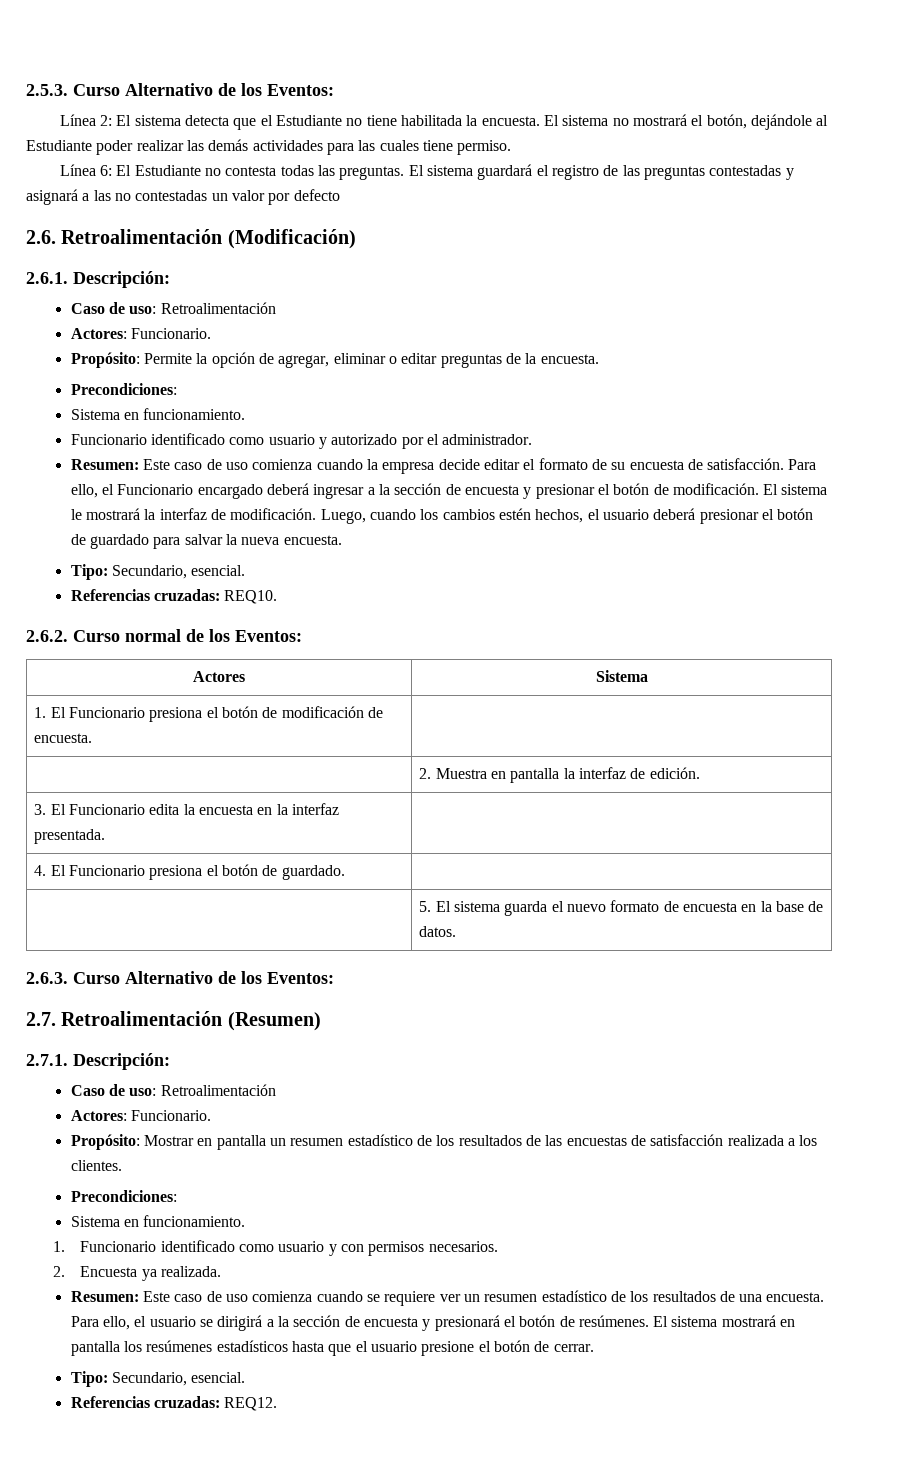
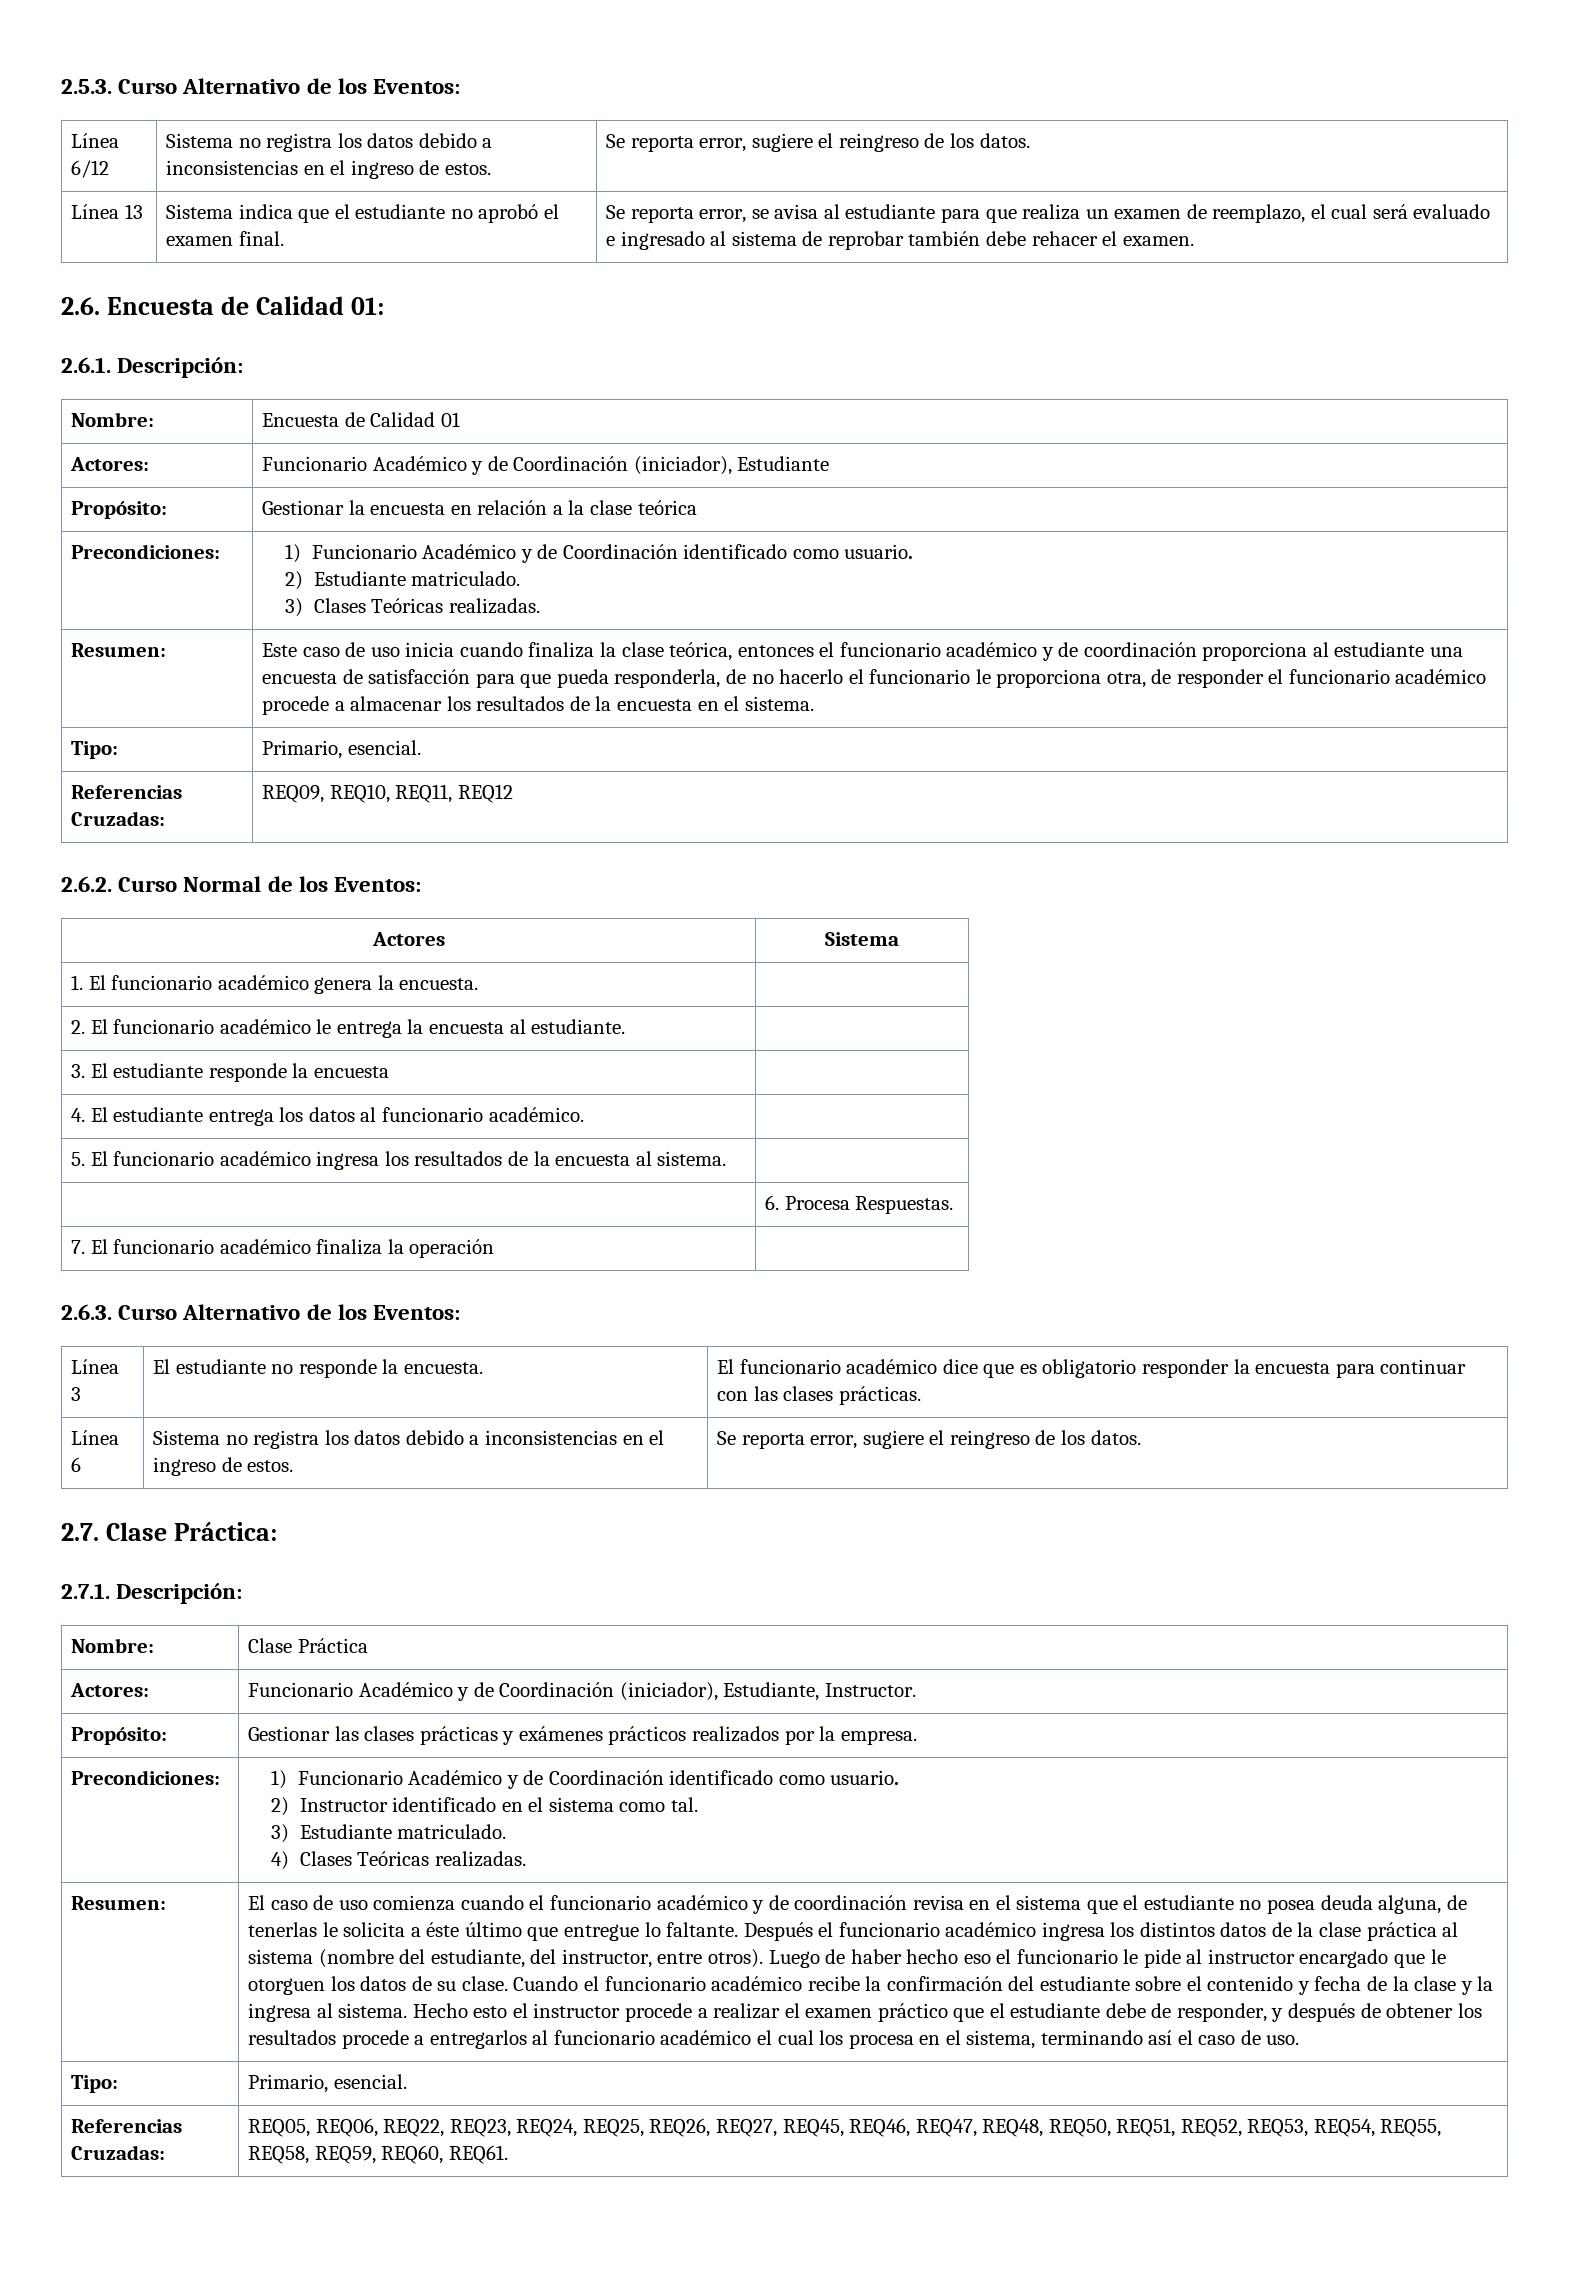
- Línea 2: El sistema detecta que el Estudiante no tiene habilitada la encuesta. El sistema no mostrará el botón, dejándole al Estudiante poder realizar las demás actividades para las cuales tiene permiso.
- Línea 6: El Estudiante no contesta todas las preguntas. El sistema guardará el registro de las preguntas contestadas y asignará a las no contestadas un valor por defecto
- 2.6. Retroalimentación (Modificación)
+ Línea 6/12 | Sistema no registra los datos debido a inconsistencias en el ingreso de estos. | Se reporta error, sugiere el reingreso de los datos.
+ Línea 13 | Sistema indica que el estudiante no aprobó el examen final. | Se reporta error, se avisa al estudiante para que realiza un examen de reemplazo, el cual será evaluado e ingresado al sistema de reprobar también debe rehacer el examen.
+ 2.6. Encuesta de Calidad 01:
  2.6.1. Descripción:
- Caso de uso: Retroalimentación
- Actores: Funcionario.
- Propósito: Permite la opción de agregar, eliminar o editar preguntas de la encuesta.
- Precondiciones:
- Sistema en funcionamiento.
- Funcionario identificado como usuario y autorizado por el administrador.
- Resumen: Este caso de uso comienza cuando la empresa decide editar el formato de su encuesta de satisfacción. Para ello, el Funcionario encargado deberá ingresar a la sección de encuesta y presionar el botón de modificación. El sistema le mostrará la interfaz de modificación. Luego, cuando los cambios estén hechos, el usuario deberá presionar el botón de guardado para salvar la nueva encuesta.
- Tipo: Secundario, esencial.
- Referencias cruzadas: REQ10.
+ Nombre: | Encuesta de Calidad 01
+ Actores: | Funcionario Académico y de Coordinación (iniciador), Estudiante
+ Propósito: | Gestionar la encuesta en relación a la clase teórica
+ Precondiciones: | 1) Funcionario Académico y de Coordinación identificado como usuario.
+ 2) Estudiante matriculado.
+ 3) Clases Teóricas realizadas.
+ Resumen: | Este caso de uso inicia cuando finaliza la clase teórica, entonces el funcionario académico y de coordinación proporciona al estudiante una encuesta de satisfacción para que pueda responderla, de no hacerlo el funcionario le proporciona otra, de responder el funcionario académico procede a almacenar los resultados de la encuesta en el sistema.
+ Tipo: | Primario, esencial.
+ Referencias Cruzadas: | REQ09, REQ10, REQ11, REQ12
- 2.6.2. Curso normal de los Eventos:
+ 2.6.2. Curso Normal de los Eventos:
- 1. El Funcionario presiona el botón de modificación de encuesta. |
- | 2. Muestra en pantalla la interfaz de edición.
+ 1. El funcionario académico genera la encuesta. |
+ 2. El funcionario académico le entrega la encuesta al estudiante. |
- 3. El Funcionario edita la encuesta en la interfaz presentada. |
- 4. El Funcionario presiona el botón de guardado. |
- | 5. El sistema guarda el nuevo formato de encuesta en la base de datos.
+ 3. El estudiante responde la encuesta |
+ 4. El estudiante entrega los datos al funcionario académico. |
+ 5. El funcionario académico ingresa los resultados de la encuesta al sistema. |
+ | 6. Procesa Respuestas.
+ 7. El funcionario académico finaliza la operación |
+ Línea 3 | El estudiante no responde la encuesta. | El funcionario académico dice que es obligatorio responder la encuesta para continuar con las clases prácticas.
+ Línea 6 | Sistema no registra los datos debido a inconsistencias en el ingreso de estos. | Se reporta error, sugiere el reingreso de los datos.
- 2.7. Retroalimentación (Resumen)
+ 2.7. Clase Práctica:
  2.7.1. Descripción:
- Caso de uso: Retroalimentación
- Actores: Funcionario.
- Propósito: Mostrar en pantalla un resumen estadístico de los resultados de las encuestas de satisfacción realizada a los clientes.
- Precondiciones:
- Sistema en funcionamiento.
- 1. Funcionario identificado como usuario y con permisos necesarios.
- 2. Encuesta ya realizada.
- Resumen: Este caso de uso comienza cuando se requiere ver un resumen estadístico de los resultados de una encuesta. Para ello, el usuario se dirigirá a la sección de encuesta y presionará el botón de resúmenes. El sistema mostrará en pantalla los resúmenes estadísticos hasta que el usuario presione el botón de cerrar.
- Tipo: Secundario, esencial.
- Referencias cruzadas: REQ12.
+ Nombre: | Clase Práctica
+ Actores: | Funcionario Académico y de Coordinación (iniciador), Estudiante, Instructor.
+ Propósito: | Gestionar las clases prácticas y exámenes prácticos realizados por la empresa.
+ Precondiciones: | 1) Funcionario Académico y de Coordinación identificado como usuario.
+ 2) Instructor identificado en el sistema como tal.
+ 3) Estudiante matriculado.
+ 4) Clases Teóricas realizadas.
+ Resumen: | El caso de uso comienza cuando el funcionario académico y de coordinación revisa en el sistema que el estudiante no posea deuda alguna, de tenerlas le solicita a éste último que entregue lo faltante. Después el funcionario académico ingresa los distintos datos de la clase práctica al sistema (nombre del estudiante, del instructor, entre otros). Luego de haber hecho eso el funcionario le pide al instructor encargado que le otorguen los datos de su clase. Cuando el funcionario académico recibe la confirmación del estudiante sobre el contenido y fecha de la clase y la ingresa al sistema. Hecho esto el instructor procede a realizar el examen práctico que el estudiante debe de responder, y después de obtener los resultados procede a entregarlos al funcionario académico el cual los procesa en el sistema, terminando así el caso de uso.
+ Tipo: | Primario, esencial.
+ Referencias Cruzadas: | REQ05, REQ06, REQ22, REQ23, REQ24, REQ25, REQ26, REQ27, REQ45, REQ46, REQ47, REQ48, REQ50, REQ51, REQ52, REQ53, REQ54, REQ55, REQ58, REQ59, REQ60, REQ61.

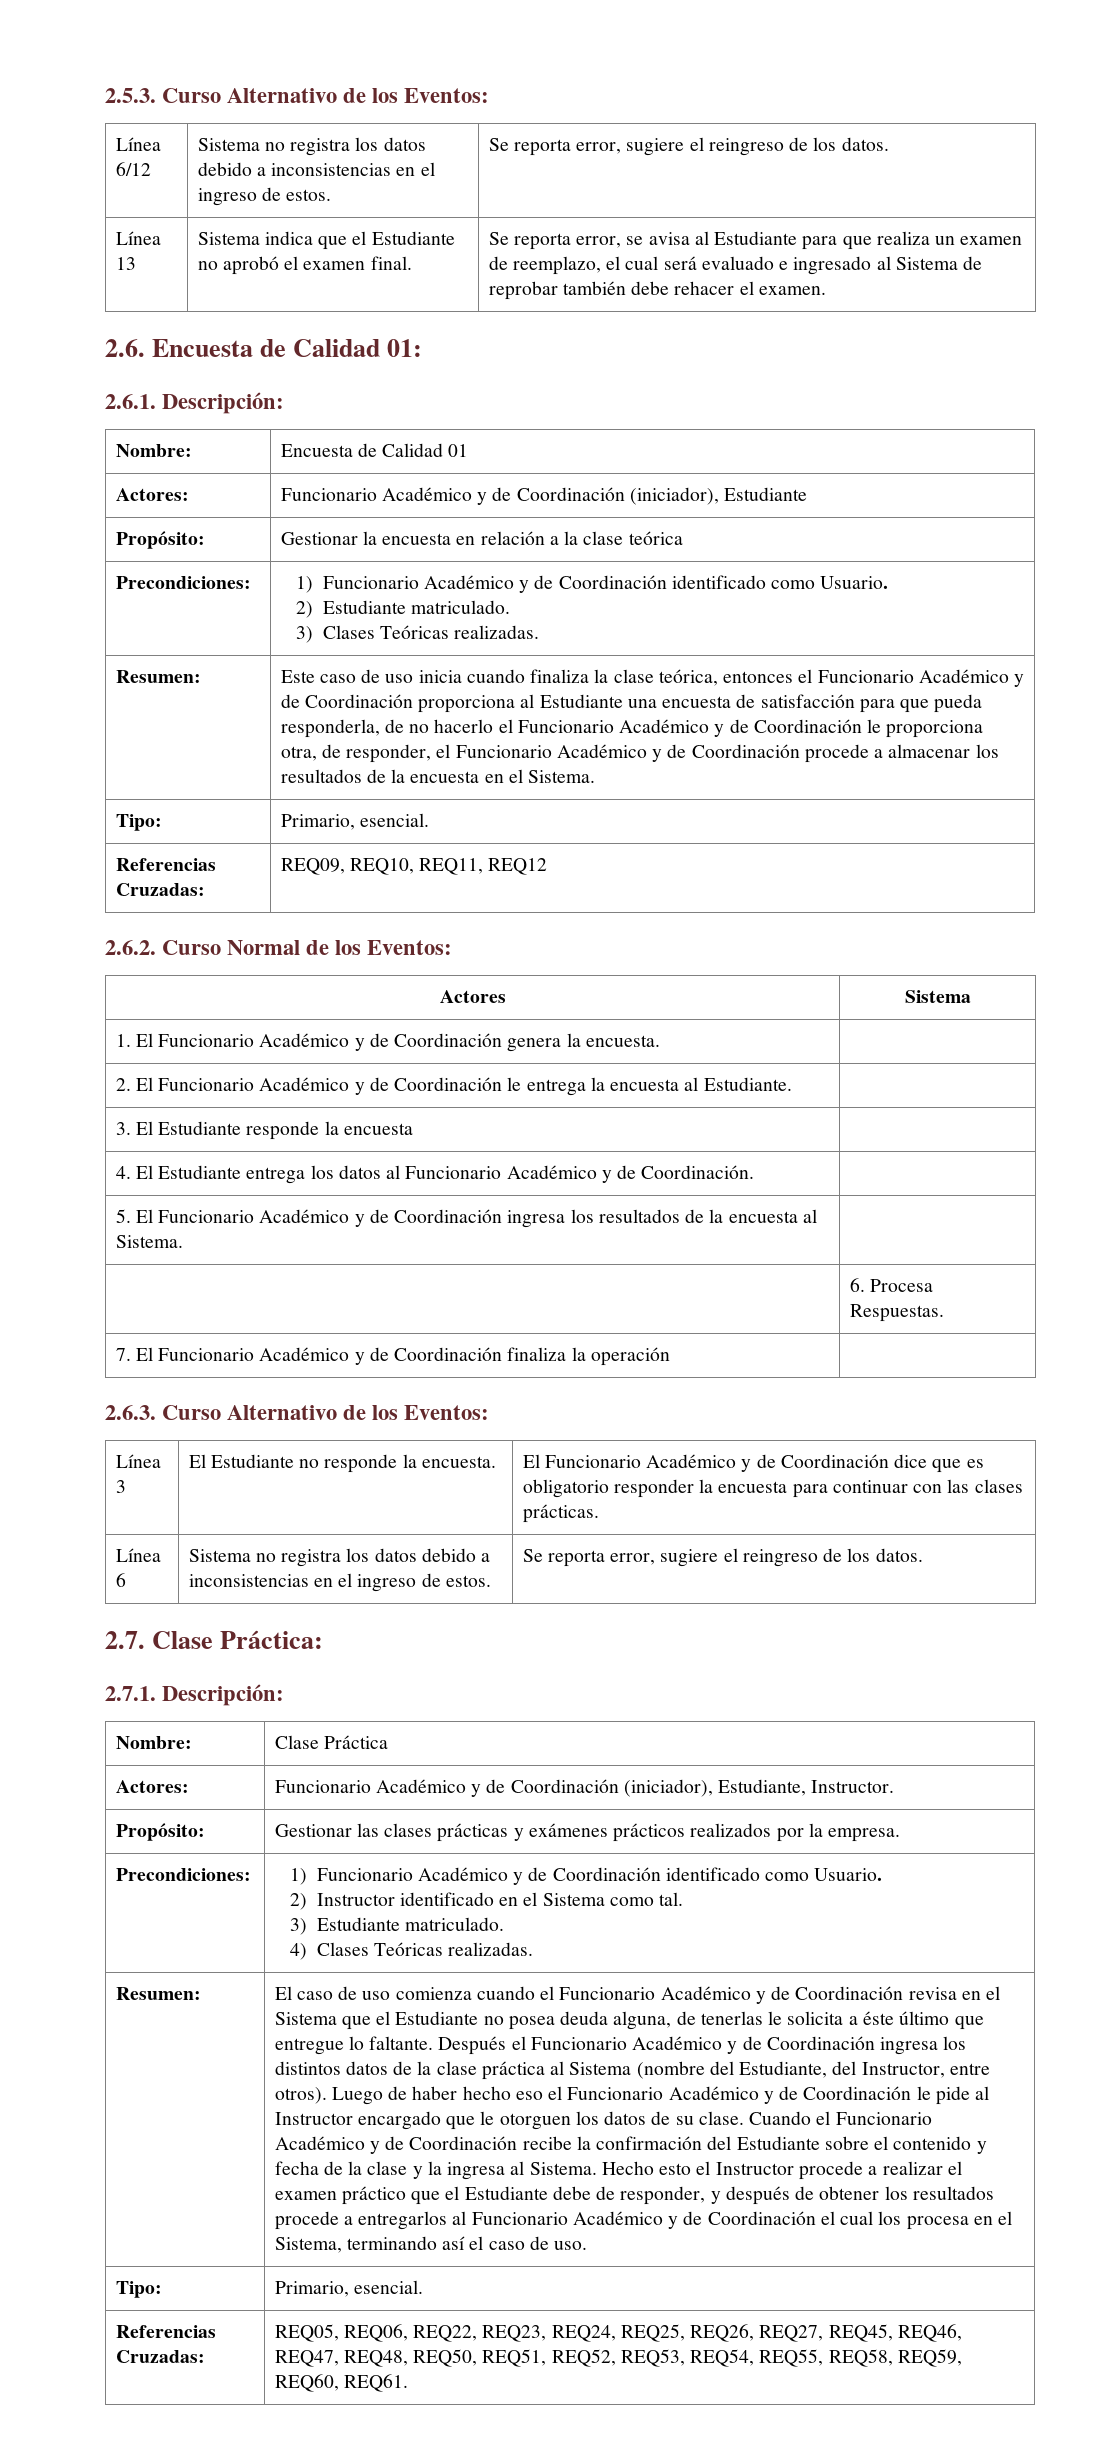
- Sistema indica que el estudiante no aprobó el examen final.
+ Sistema indica que el Estudiante no aprobó el examen final.
- Se reporta error, se avisa al estudiante para que realiza un examen de reemplazo, el cual será evaluado e ingresado al sistema de reprobar también debe rehacer el examen.
+ Se reporta error, se avisa al Estudiante para que realiza un examen de reemplazo, el cual será evaluado e ingresado al Sistema de reprobar también debe rehacer el examen.
  Propósito: | Gestionar la encuesta en relación a la clase teórica
- Precondiciones: | 1) Funcionario Académico y de Coordinación identificado como usuario.
+ Precondiciones: | 1) Funcionario Académico y de Coordinación identificado como Usuario.
- Este caso de uso inicia cuando finaliza la clase teórica, entonces el funcionario académico y de coordinación proporciona al estudiante una encuesta de satisfacción para que pueda responderla, de no hacerlo el funcionario le proporciona otra, de responder el funcionario académico procede a almacenar los resultados de la encuesta en el sistema.
+ Este caso de uso inicia cuando finaliza la clase teórica, entonces el Funcionario Académico y de Coordinación proporciona al Estudiante una encuesta de satisfacción para que pueda responderla, de no hacerlo el Funcionario Académico y de Coordinación le proporciona otra, de responder, el Funcionario Académico y de Coordinación procede a almacenar los resultados de la encuesta en el Sistema.
- 1. El funcionario académico genera la encuesta. |
+ 1. El Funcionario Académico y de Coordinación genera la encuesta. |
- 2. El funcionario académico le entrega la encuesta al estudiante. |
+ 2. El Funcionario Académico y de Coordinación le entrega la encuesta al Estudiante. |
- 3. El estudiante responde la encuesta |
+ 3. El Estudiante responde la encuesta |
- 4. El estudiante entrega los datos al funcionario académico. |
- 5. El funcionario académico ingresa los resultados de la encuesta al sistema. |
+ 4. El Estudiante entrega los datos al Funcionario Académico y de Coordinación. |
+ 5. El Funcionario Académico y de Coordinación ingresa los resultados de la encuesta al Sistema. |
- 7. El funcionario académico finaliza la operación |
+ 7. El Funcionario Académico y de Coordinación finaliza la operación |
- Línea 3 | El estudiante no responde la encuesta. | El funcionario académico dice que es obligatorio responder la encuesta para continuar con las clases prácticas.
+ Línea 3 | El Estudiante no responde la encuesta. | El Funcionario Académico y de Coordinación dice que es obligatorio responder la encuesta para continuar con las clases prácticas.
  Propósito: | Gestionar las clases prácticas y exámenes prácticos realizados por la empresa.
- Precondiciones: | 1) Funcionario Académico y de Coordinación identificado como usuario.
- 2) Instructor identificado en el sistema como tal.
+ Precondiciones: | 1) Funcionario Académico y de Coordinación identificado como Usuario.
+ 2) Instructor identificado en el Sistema como tal.
- El caso de uso comienza cuando el funcionario académico y de coordinación revisa en el sistema que el estudiante no posea deuda alguna, de tenerlas le solicita a éste último que entregue lo faltante.
+ El caso de uso comienza cuando el Funcionario Académico y de Coordinación revisa en el Sistema que el Estudiante no posea deuda alguna, de tenerlas le solicita a éste último que entregue lo faltante.
- Después el funcionario académico ingresa los distintos datos de la clase práctica al sistema (nombre del estudiante, del instructor, entre otros).
+ Después el Funcionario Académico y de Coordinación ingresa los distintos datos de la clase práctica al Sistema (nombre del Estudiante, del Instructor, entre otros).
- Luego de haber hecho eso el funcionario le pide al instructor encargado que le otorguen los datos de su clase.
+ Luego de haber hecho eso el Funcionario Académico y de Coordinación le pide al Instructor encargado que le otorguen los datos de su clase.
- Cuando el funcionario académico recibe la confirmación del estudiante sobre el contenido y fecha de la clase y la ingresa al sistema.
+ Cuando el Funcionario Académico y de Coordinación recibe la confirmación del Estudiante sobre el contenido y fecha de la clase y la ingresa al Sistema.
- Hecho esto el instructor procede a realizar el examen práctico que el estudiante debe de responder, y después de obtener los resultados procede a entregarlos al funcionario académico el cual los procesa en el sistema, terminando así el caso de uso.
+ Hecho esto el Instructor procede a realizar el examen práctico que el Estudiante debe de responder, y después de obtener los resultados procede a entregarlos al Funcionario Académico y de Coordinación el cual los procesa en el Sistema, terminando así el caso de uso.

